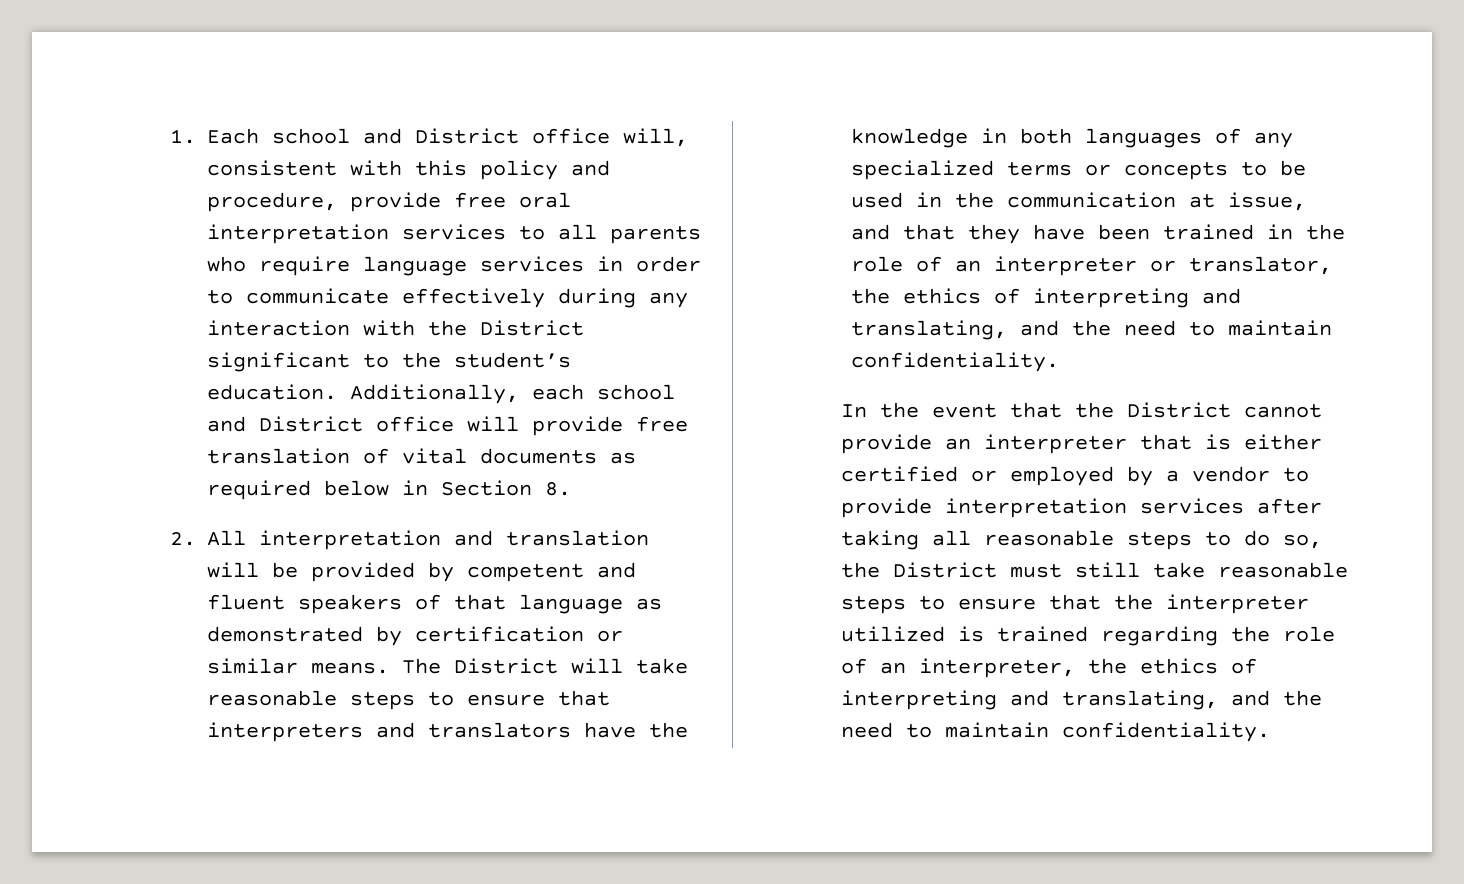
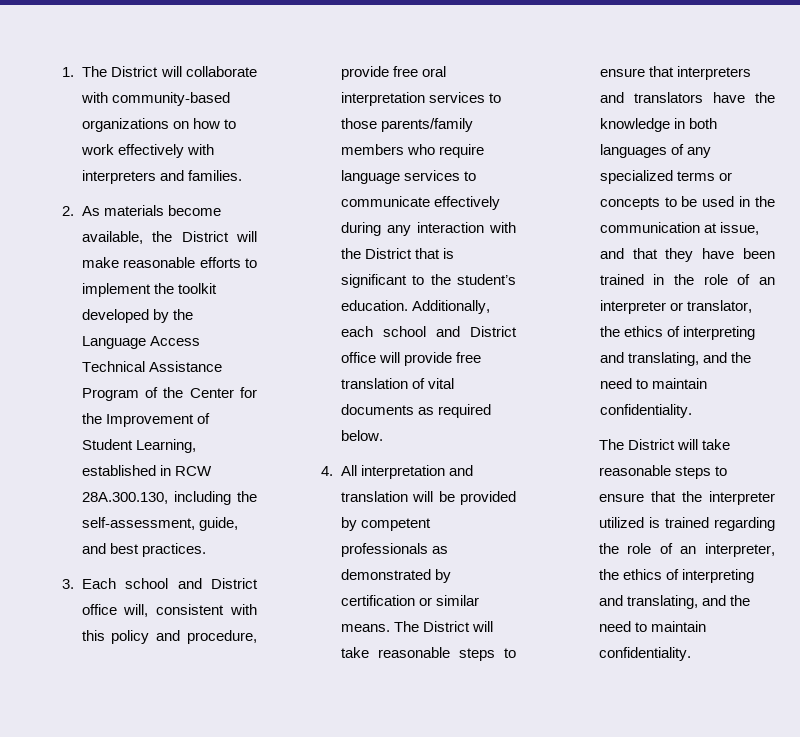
- 1. Each school and District office will, consistent with this policy and procedure, provide free oral interpretation services to all parents who require language services in order to communicate effectively during any interaction with the District significant to the student’s education.
+ 1. The District will collaborate with community-based organizations on how to work effectively with interpreters and families.
+ 2. As materials become available, the District will make reasonable efforts to implement the toolkit developed by the Language Access Technical Assistance Program of the Center for the Improvement of Student Learning, established in RCW 28A.300.130, including the self-assessment, guide, and best practices.
+ 3. Each school and District office will, consistent with this policy and procedure, provide free oral interpretation services to those parents/family members who require language services to communicate effectively during any interaction with the District that is significant to the student’s education.
- Additionally, each school and District office will provide free translation of vital documents as required below in Section 8.
- 2. All interpretation and translation will be provided by competent and fluent speakers of that language as demonstrated by certification or similar means.
+ Additionally, each school and District office will provide free translation of vital documents as required below.
+ 4. All interpretation and translation will be provided by competent professionals as demonstrated by certification or similar means.
- In the event that the District cannot provide an interpreter that is either certified or employed by a vendor to provide interpretation services after taking all reasonable steps to do so, the District must still take reasonable steps to ensure that the interpreter utilized is trained regarding the role of an interpreter, the ethics of interpreting and translating, and the need to maintain confidentiality.
+ The District will take reasonable steps to ensure that the interpreter utilized is trained regarding the role of an interpreter, the ethics of interpreting and translating, and the need to maintain confidentiality.

